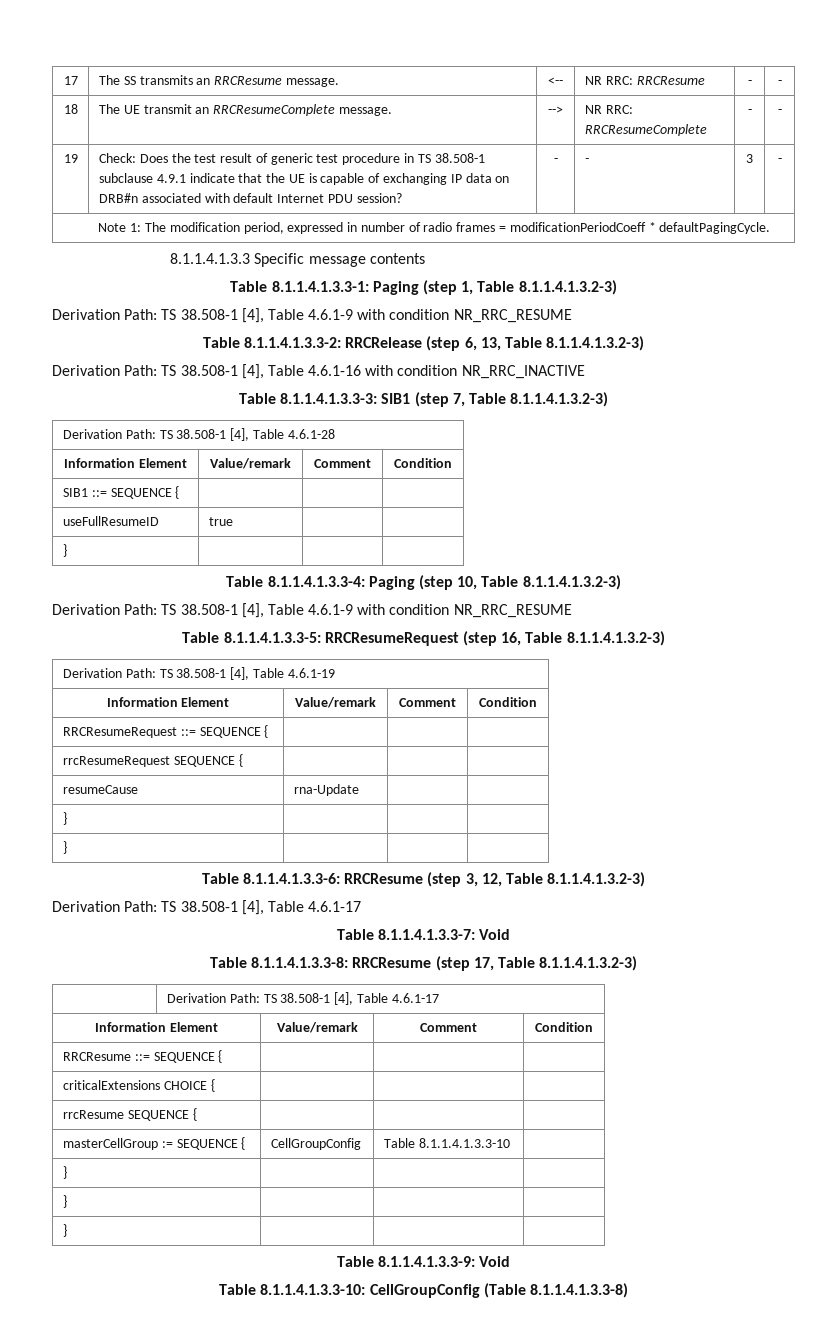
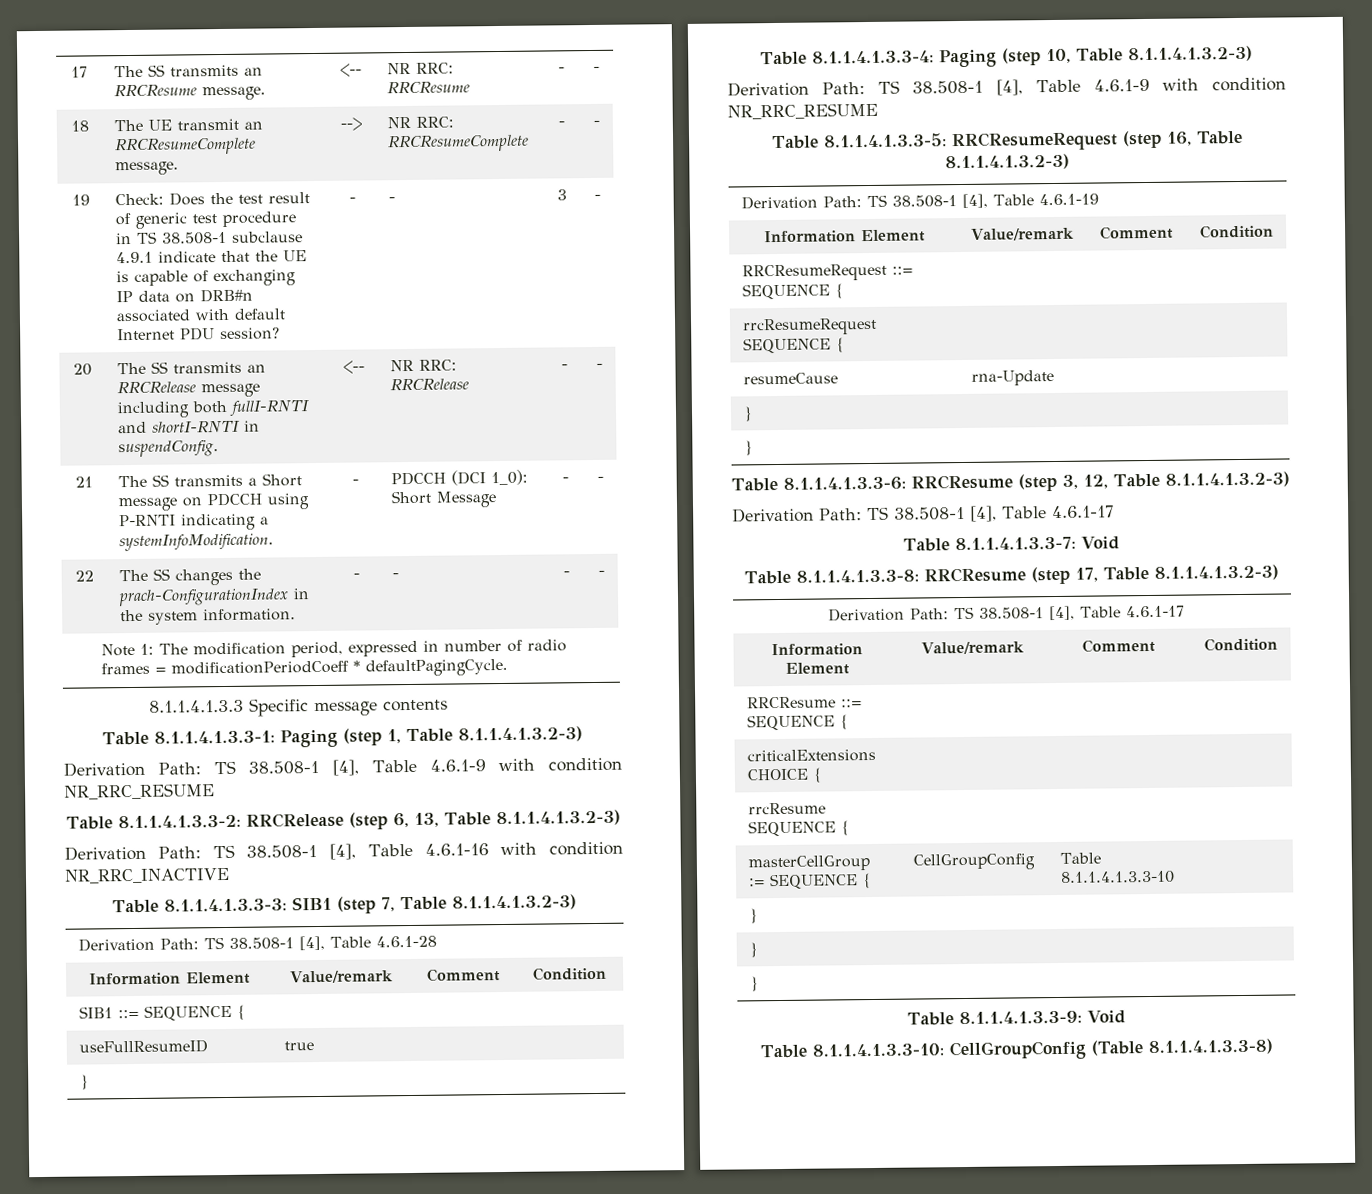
+ 20 | The SS transmits an RRCRelease message including both fullI-RNTI and shortI-RNTI in suspendConfig. | <-- | NR RRC: RRCRelease | - | -
+ 21 | The SS transmits a Short message on PDCCH using P-RNTI indicating a systemInfoModification. | - | PDCCH (DCI 1_0): Short Message | - | -
+ 22 | The SS changes the prach-ConfigurationIndex in the system information. | - | - | - | -

